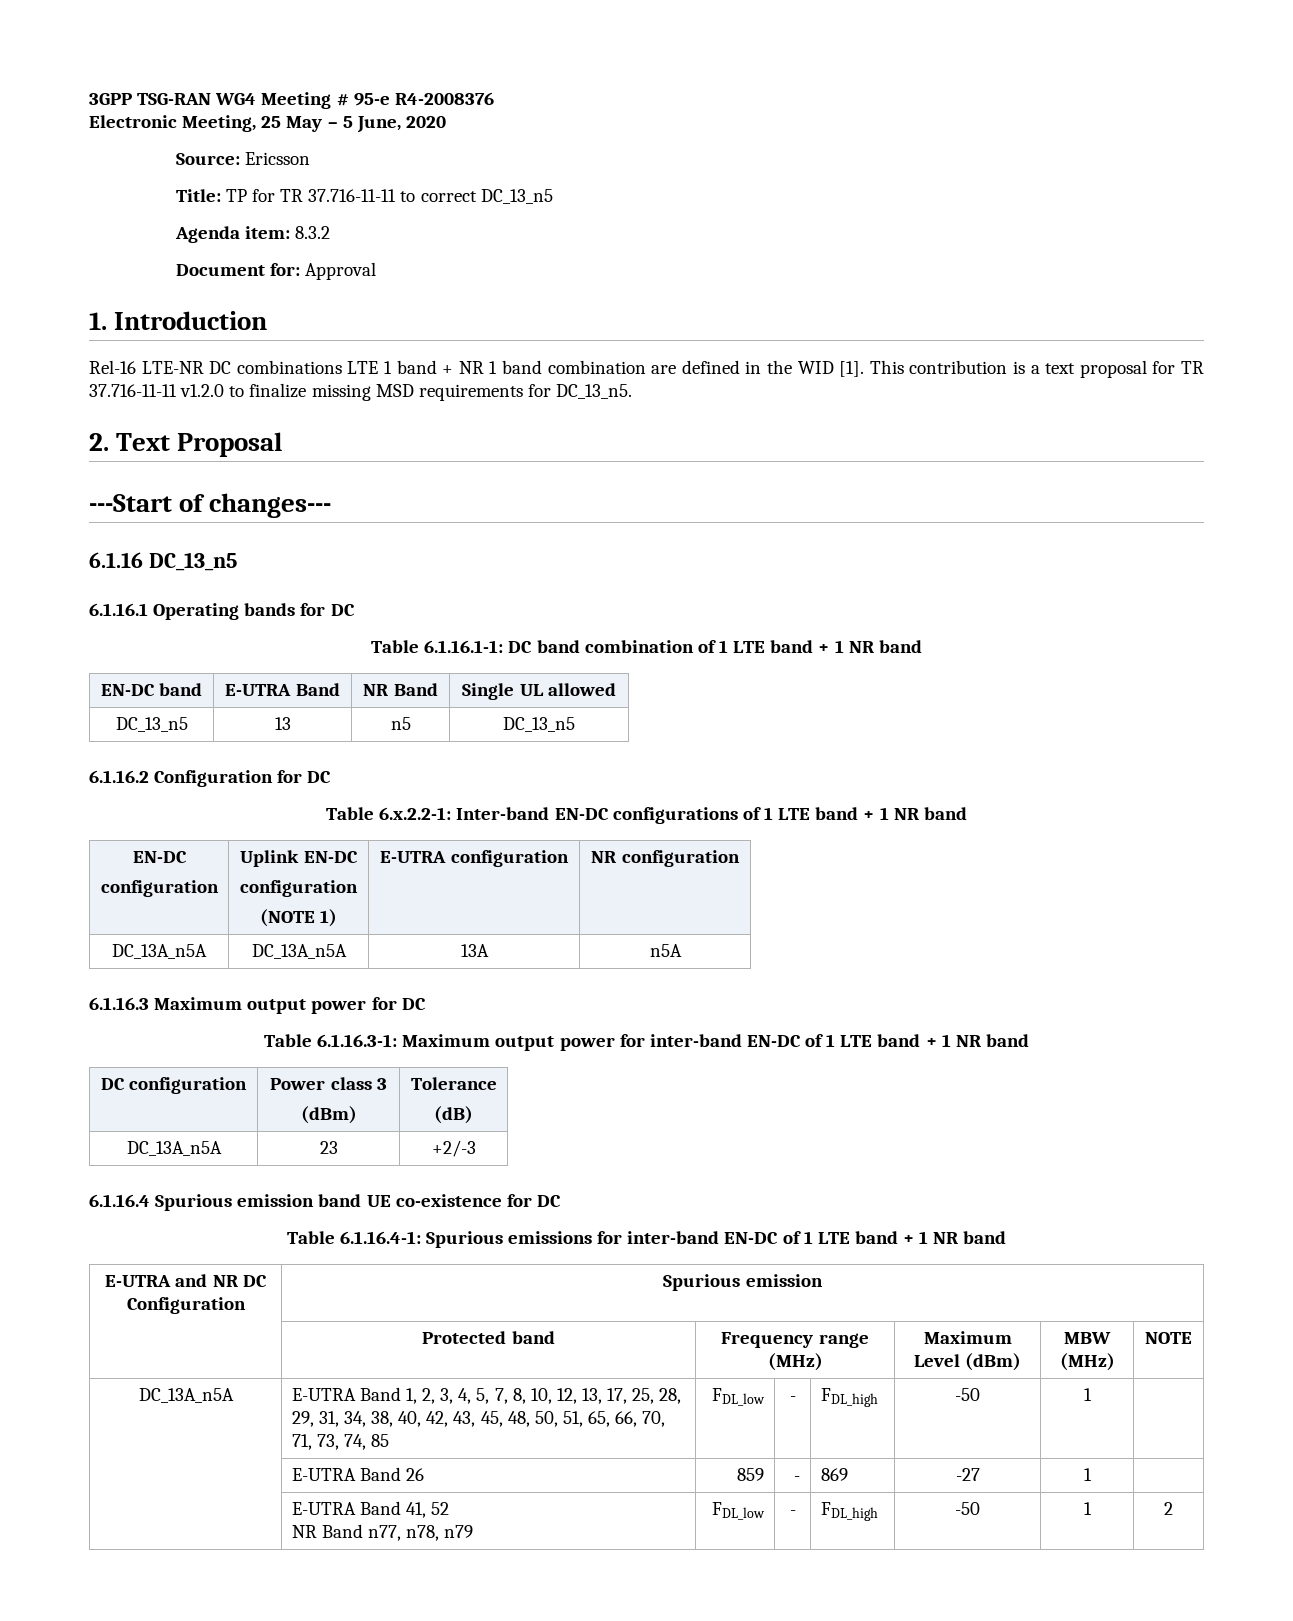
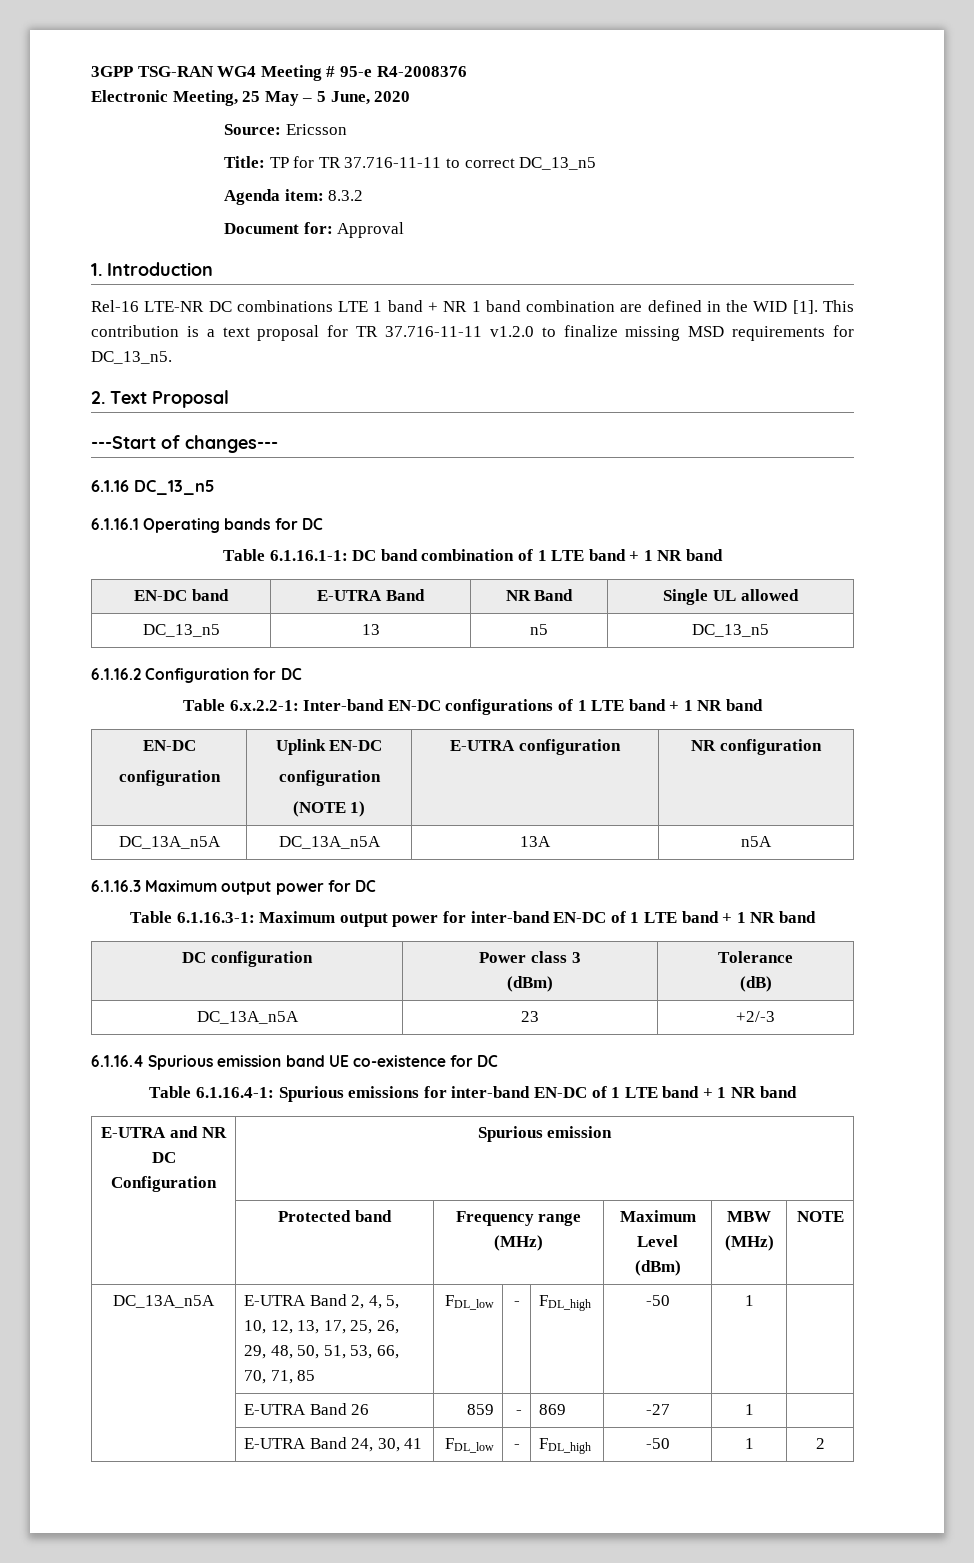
- DC_13A_n5A | E-UTRA Band 1, 2, 3, 4, 5, 7, 8, 10, 12, 13, 17, 25, 28, 29, 31, 34, 38, 40, 42, 43, 45, 48, 50, 51, 65, 66, 70, 71, 73, 74, 85 | FDL_low | - | FDL_high | -50 | 1 |
+ DC_13A_n5A | E-UTRA Band 2, 4, 5, 10, 12, 13, 17, 25, 26, 29, 48, 50, 51, 53, 66, 70, 71, 85 | FDL_low | - | FDL_high | -50 | 1 |
- | E-UTRA Band 41, 52
- NR Band n77, n78, n79 | FDL_low | - | FDL_high | -50 | 1 | 2
+ | E-UTRA Band 24, 30, 41 | FDL_low | - | FDL_high | -50 | 1 | 2

